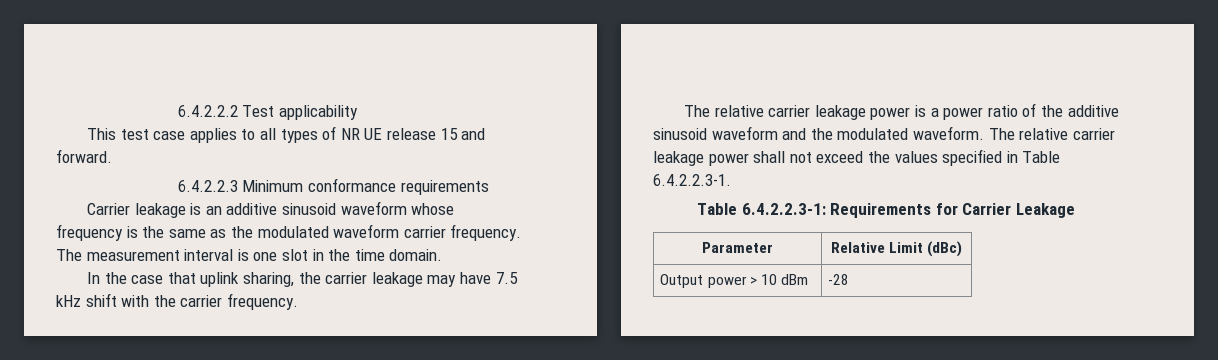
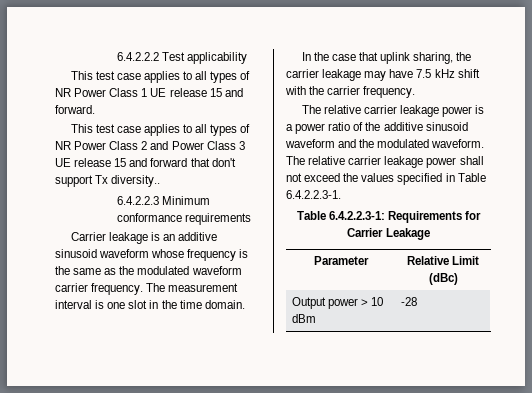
- This test case applies to all types of NR UE release 15 and forward.
+ This test case applies to all types of NR Power Class 1 UE release 15 and forward.
+ This test case applies to all types of NR Power Class 2 and Power Class 3 UE release 15 and forward that don't support Tx diversity..

